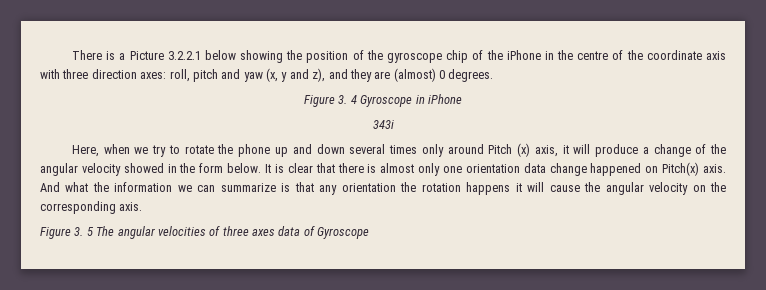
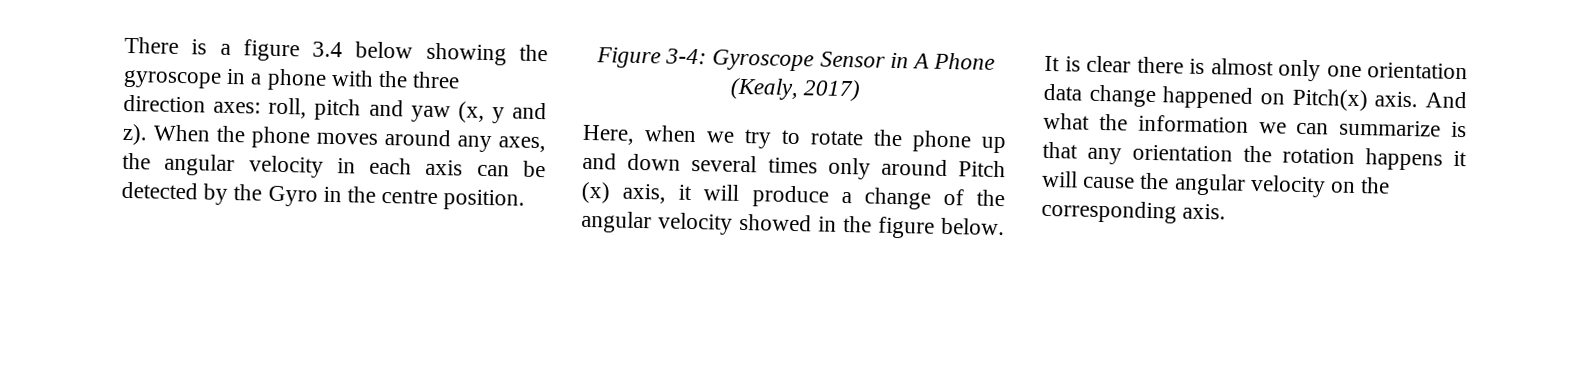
- There is a Picture 3.2.2.1 below showing the position of the gyroscope chip of the iPhone in the centre of the coordinate axis with three direction axes: roll, pitch and yaw (x, y and z), and they are (almost) 0 degrees.
- Figure 3. 4 Gyroscope in iPhone
- 343i
+ There is a figure 3.4 below showing the gyroscope in a phone with the three direction axes: roll, pitch and yaw (x, y and z). When the phone moves around any axes, the angular velocity in each axis can be detected by the Gyro in the centre position.
+ Figure 3-4: Gyroscope Sensor in A Phone (Kealy, 2017)
- Here, when we try to rotate the phone up and down several times only around Pitch (x) axis, it will produce a change of the angular velocity showed in the form below.
+ Here, when we try to rotate the phone up and down several times only around Pitch (x) axis, it will produce a change of the angular velocity showed in the figure below.
- It is clear that there is almost only one orientation data change happened on Pitch(x) axis.
+ It is clear there is almost only one orientation data change happened on Pitch(x) axis.
- Figure 3. 5 The angular velocities of three axes data of Gyroscope

